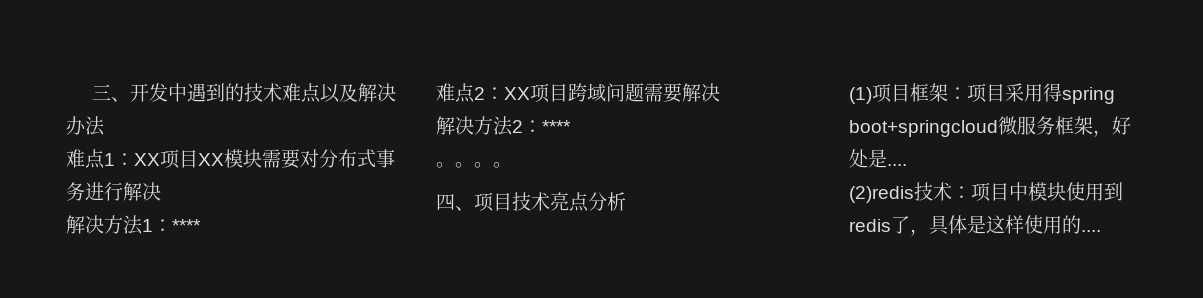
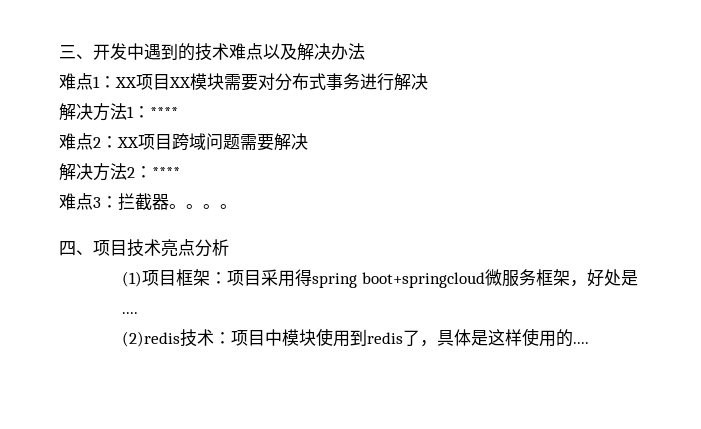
  解决方法2：****
- 。
+ 难点3：拦截器。

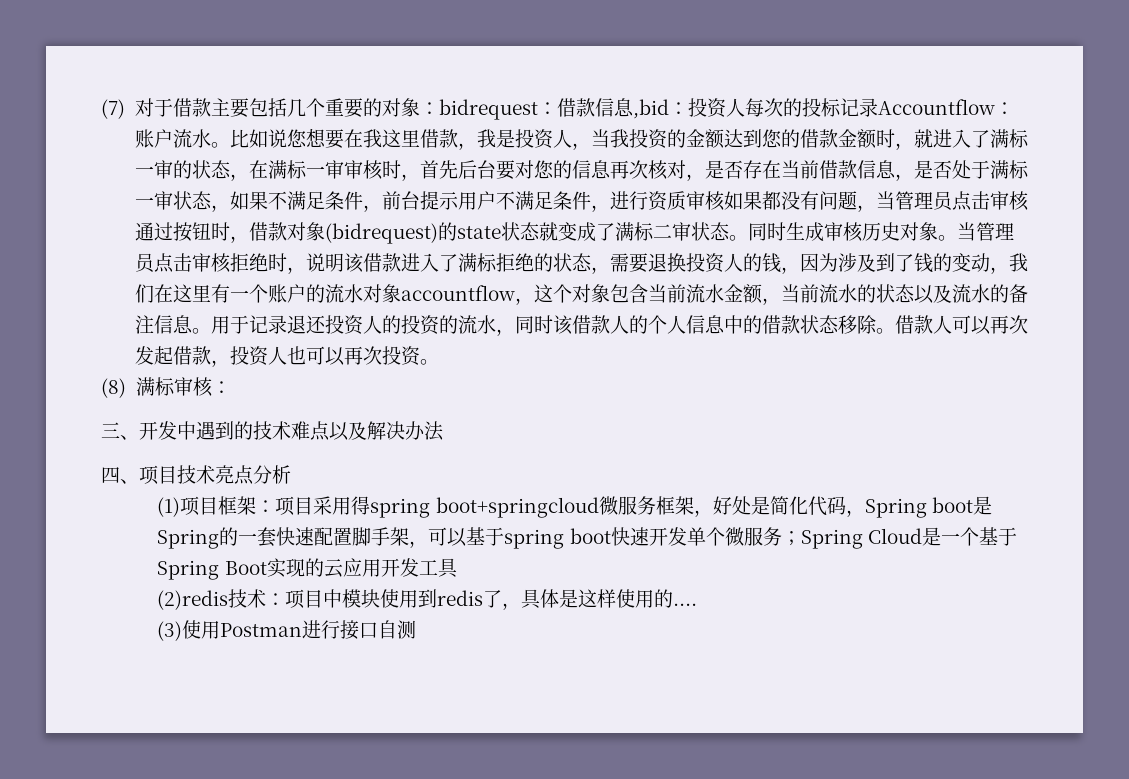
+ (7)对于借款主要包括几个重要的对象：bidrequest：借款信息,bid：投资人每次的投标记录Accountflow：账户流水。比如说您想要在我这里借款，我是投资人，当我投资的金额达到您的借款金额时，就进入了满标一审的状态，在满标一审审核时，首先后台要对您的信息再次核对，是否存在当前借款信息，是否处于满标一审状态，如果不满足条件，前台提示用户不满足条件，进行资质审核如果都没有问题，当管理员点击审核通过按钮时，借款对象(bidrequest)的state状态就变成了满标二审状态。同时生成审核历史对象。当管理员点击审核拒绝时，说明该借款进入了满标拒绝的状态，需要退换投资人的钱，因为涉及到了钱的变动，我们在这里有一个账户的流水对象accountflow，这个对象包含当前流水金额，当前流水的状态以及流水的备注信息。用于记录退还投资人的投资的流水，同时该借款人的个人信息中的借款状态移除。借款人可以再次发起借款，投资人也可以再次投资。
+ (8)满标审核：
- 难点1：XX项目XX模块需要对分布式事务进行解决
- 解决方法1：****
- 难点2：XX项目跨域问题需要解决
- 解决方法2：****
- 难点3：拦截器。。。。
- (1)项目框架：项目采用得spring boot+springcloud微服务框架，好处是....
+ (1)项目框架：项目采用得spring boot+springcloud微服务框架，好处是简化代码，Spring boot是Spring的一套快速配置脚手架，可以基于spring boot快速开发单个微服务；Spring Cloud是一个基于Spring Boot实现的云应用开发工具
+ (3)使用Postman进行接口自测

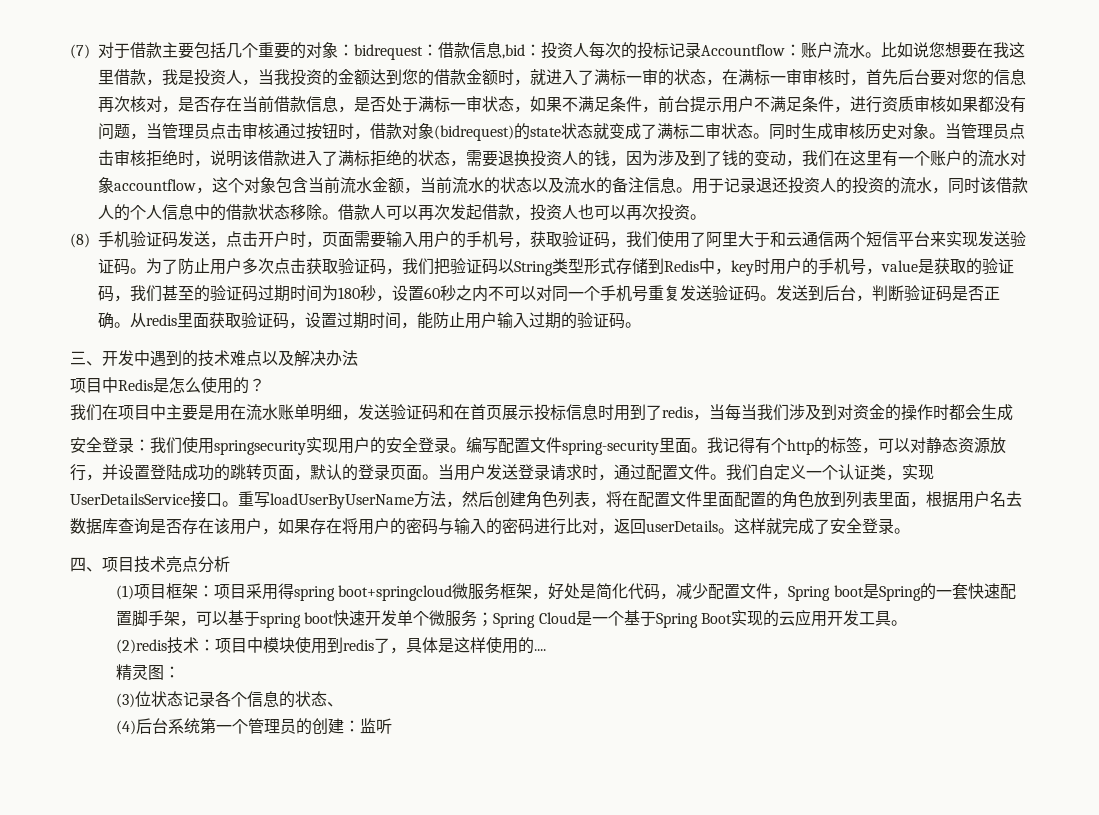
- (8)满标审核：
+ (8)手机验证码发送，点击开户时，页面需要输入用户的手机号，获取验证码，我们使用了阿里大于和云通信两个短信平台来实现发送验证码。为了防止用户多次点击获取验证码，我们把验证码以String类型形式存储到Redis中，key时用户的手机号，value是获取的验证码，我们甚至的验证码过期时间为180秒，设置60秒之内不可以对同一个手机号重复发送验证码。发送到后台，判断验证码是否正确。从redis里面获取验证码，设置过期时间，能防止用户输入过期的验证码。
+ 项目中Redis是怎么使用的？
+ 我们在项目中主要是用在流水账单明细，发送验证码和在首页展示投标信息时用到了redis，当每当我们涉及到对资金的操作时都会生成
+ 安全登录：我们使用springsecurity实现用户的安全登录。编写配置文件spring-security里面。我记得有个http的标签，可以对静态资源放行，并设置登陆成功的跳转页面，默认的登录页面。当用户发送登录请求时，通过配置文件。我们自定义一个认证类，实现UserDetailsService接口。重写loadUserByUserName方法，然后创建角色列表，将在配置文件里面配置的角色放到列表里面，根据用户名去数据库查询是否存在该用户，如果存在将用户的密码与输入的密码进行比对，返回userDetails。这样就完成了安全登录。
- (1)项目框架：项目采用得spring boot+springcloud微服务框架，好处是简化代码，Spring boot是Spring的一套快速配置脚手架，可以基于spring boot快速开发单个微服务；Spring Cloud是一个基于Spring Boot实现的云应用开发工具
+ (1)项目框架：项目采用得spring boot+springcloud微服务框架，好处是简化代码，减少配置文件，Spring boot是Spring的一套快速配置脚手架，可以基于spring boot快速开发单个微服务；Spring Cloud是一个基于Spring Boot实现的云应用开发工具。
+ 精灵图：
- (3)使用Postman进行接口自测
+ (3)位状态记录各个信息的状态、
+ (4)后台系统第一个管理员的创建：监听

